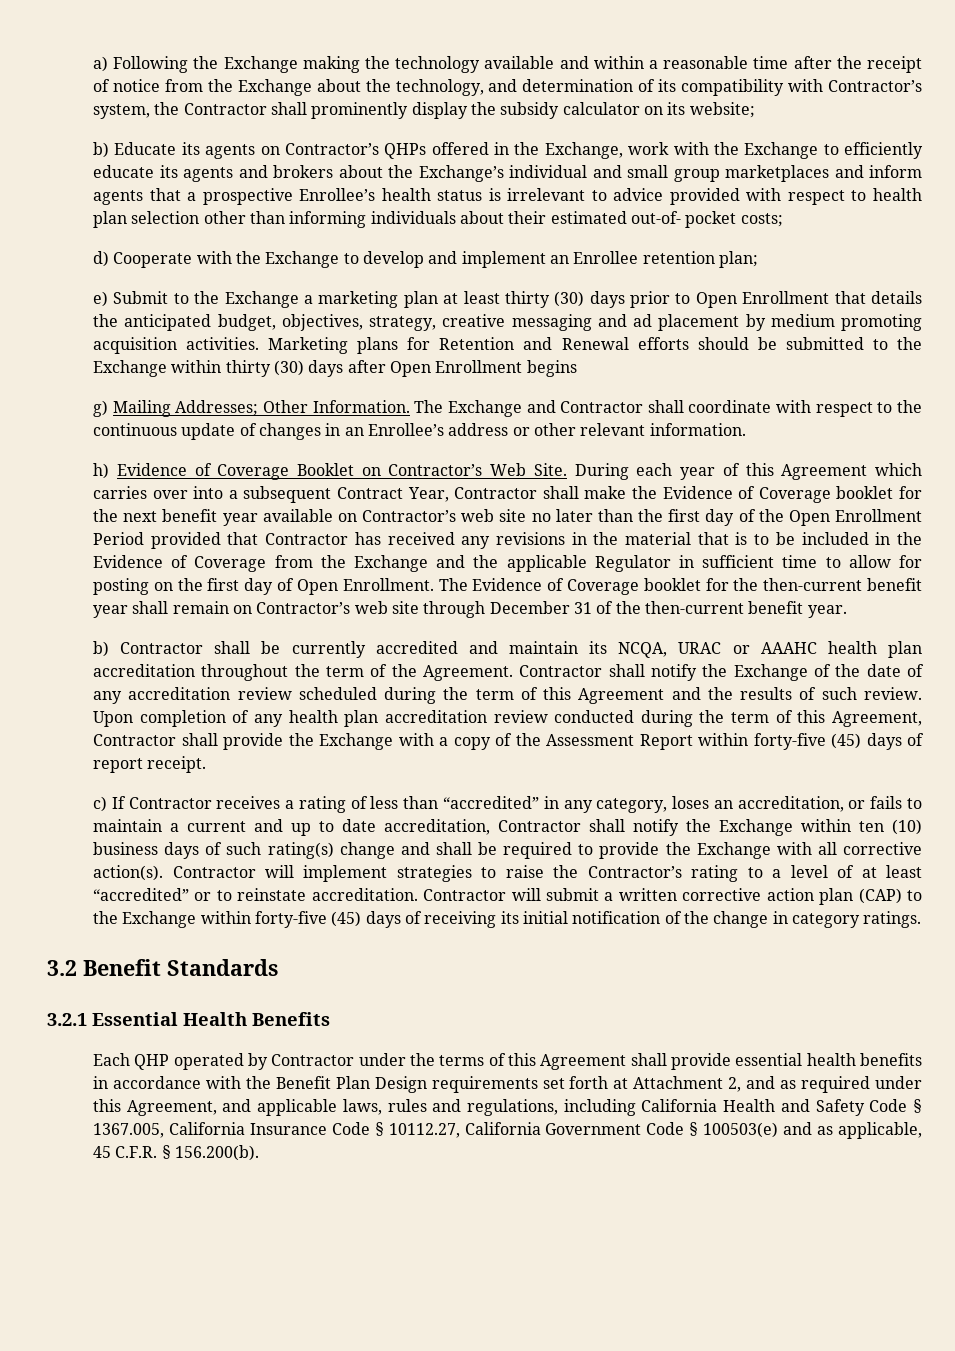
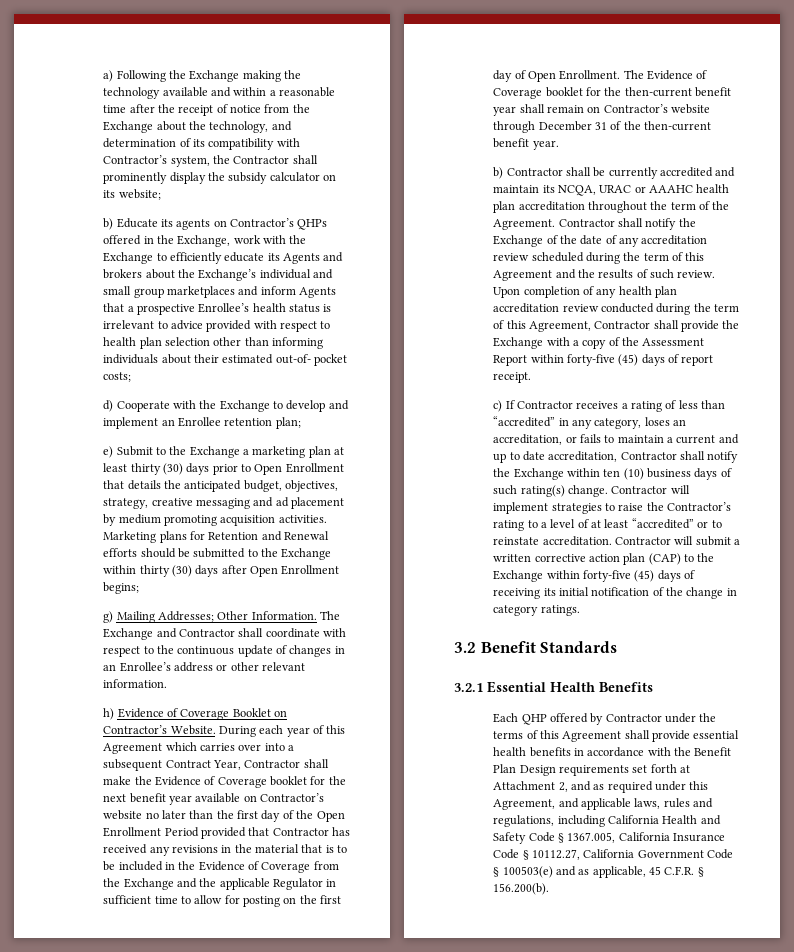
- b) Educate its agents on Contractor’s QHPs offered in the Exchange, work with the Exchange to efficiently educate its agents and brokers about the Exchange’s individual and small group marketplaces and inform agents that a prospective Enrollee’s health status is irrelevant to advice provided with respect to health plan selection other than informing individuals about their estimated out-of- pocket costs;
+ b) Educate its agents on Contractor’s QHPs offered in the Exchange, work with the Exchange to efficiently educate its Agents and brokers about the Exchange’s individual and small group marketplaces and inform Agents that a prospective Enrollee’s health status is irrelevant to advice provided with respect to health plan selection other than informing individuals about their estimated out-of- pocket costs;
- Marketing plans for Retention and Renewal efforts should be submitted to the Exchange within thirty (30) days after Open Enrollment begins
+ Marketing plans for Retention and Renewal efforts should be submitted to the Exchange within thirty (30) days after Open Enrollment begins;
- h) Evidence of Coverage Booklet on Contractor’s Web Site.
+ h) Evidence of Coverage Booklet on Contractor’s Website.
- During each year of this Agreement which carries over into a subsequent Contract Year, Contractor shall make the Evidence of Coverage booklet for the next benefit year available on Contractor’s web site no later than the first day of the Open Enrollment Period provided that Contractor has received any revisions in the material that is to be included in the Evidence of Coverage from the Exchange and the applicable Regulator in sufficient time to allow for posting on the first day of Open Enrollment.
+ During each year of this Agreement which carries over into a subsequent Contract Year, Contractor shall make the Evidence of Coverage booklet for the next benefit year available on Contractor’s website no later than the first day of the Open Enrollment Period provided that Contractor has received any revisions in the material that is to be included in the Evidence of Coverage from the Exchange and the applicable Regulator in sufficient time to allow for posting on the first day of Open Enrollment.
- The Evidence of Coverage booklet for the then-current benefit year shall remain on Contractor’s web site through December 31 of the then-current benefit year.
+ The Evidence of Coverage booklet for the then-current benefit year shall remain on Contractor’s website through December 31 of the then-current benefit year.
- c) If Contractor receives a rating of less than “accredited” in any category, loses an accreditation, or fails to maintain a current and up to date accreditation, Contractor shall notify the Exchange within ten (10) business days of such rating(s) change and shall be required to provide the Exchange with all corrective action(s).
+ c) If Contractor receives a rating of less than “accredited” in any category, loses an accreditation, or fails to maintain a current and up to date accreditation, Contractor shall notify the Exchange within ten (10) business days of such rating(s) change.
- Each QHP operated by Contractor under the terms of this Agreement shall provide essential health benefits in accordance with the Benefit Plan Design requirements set forth at Attachment 2, and as required under this Agreement, and applicable laws, rules and regulations, including California Health and Safety Code § 1367.005, California Insurance Code § 10112.27, California Government Code § 100503(e) and as applicable, 45 C.F.R. § 156.200(b).
+ Each QHP offered by Contractor under the terms of this Agreement shall provide essential health benefits in accordance with the Benefit Plan Design requirements set forth at Attachment 2, and as required under this Agreement, and applicable laws, rules and regulations, including California Health and Safety Code § 1367.005, California Insurance Code § 10112.27, California Government Code § 100503(e) and as applicable, 45 C.F.R. § 156.200(b).

